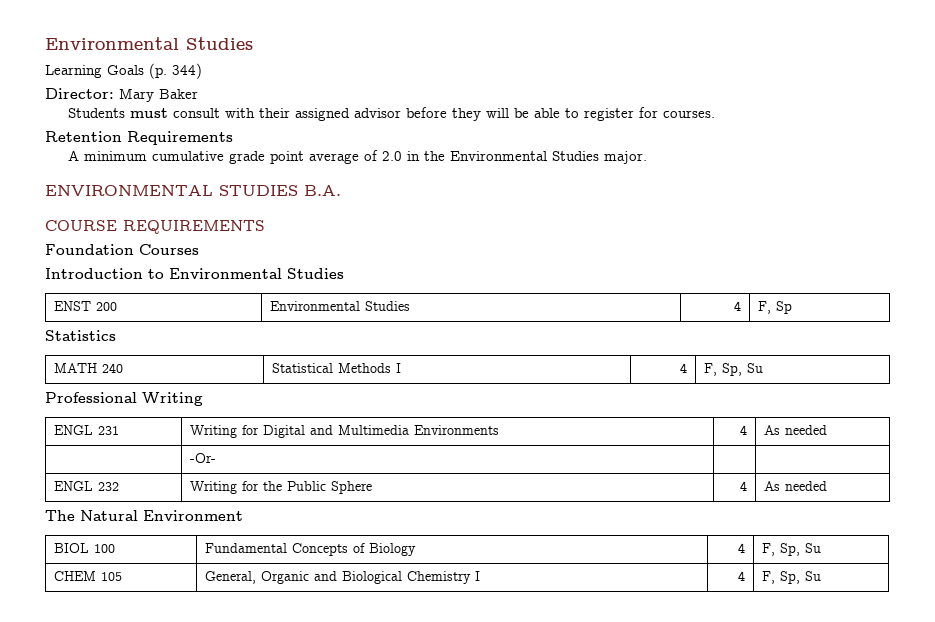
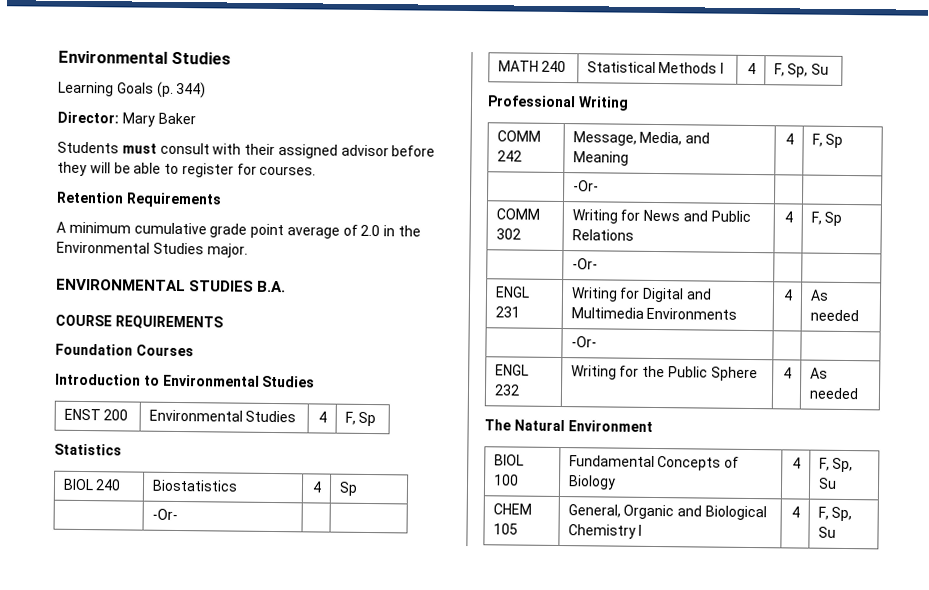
+ BIOL 240 | Biostatistics | 4 | Sp
+ | -Or- | |
+ COMM 242 | Message, Media, and Meaning | 4 | F, Sp
+ | -Or- | |
+ COMM 302 | Writing for News and Public Relations | 4 | F, Sp
+ | -Or- | |

